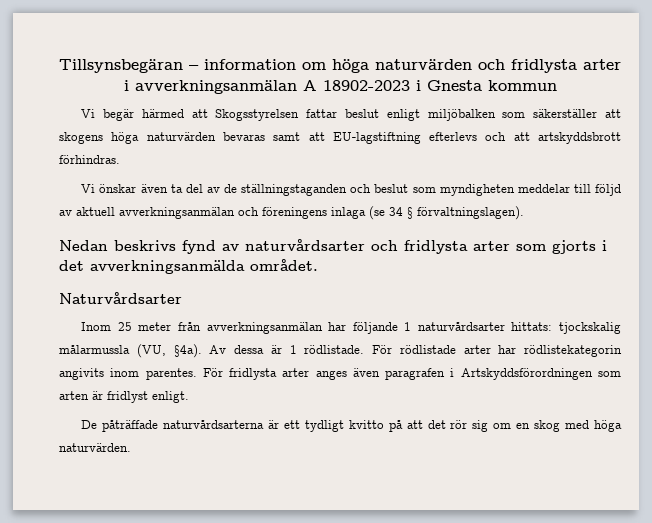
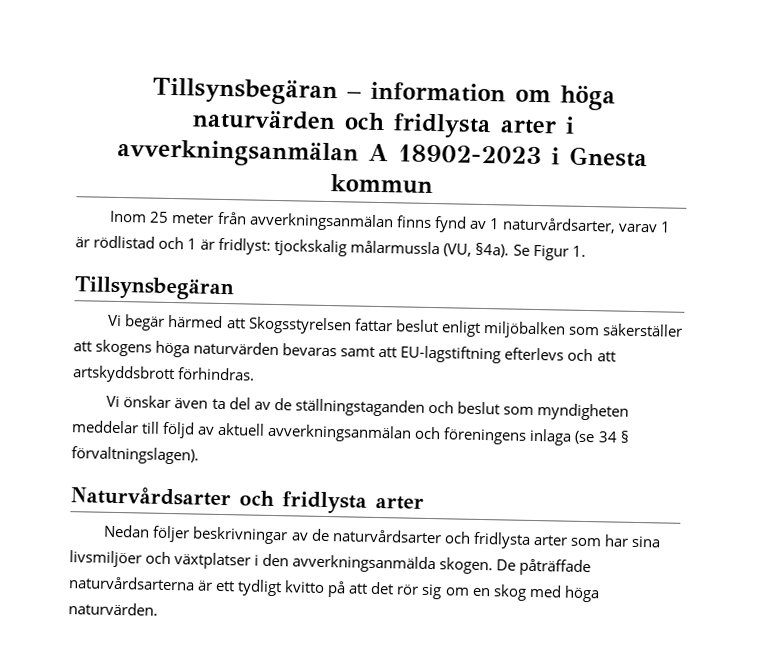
+ Inom 25 meter från avverkningsanmälan finns fynd av 1 naturvårdsarter, varav 1 är rödlistad och 1 är fridlyst: tjockskalig målarmussla (VU, §4a). Se Figur 1.
+ Tillsynsbegäran
- Nedan beskrivs fynd av naturvårdsarter och fridlysta arter som gjorts i det avverkningsanmälda området.
- Naturvårdsarter
- Inom 25 meter från avverkningsanmälan har följande 1 naturvårdsarter hittats: tjockskalig målarmussla (VU, §4a). Av dessa är 1 rödlistade. För rödlistade arter har rödlistekategorin angivits inom parentes. För fridlysta arter anges även paragrafen i Artskyddsförordningen som arten är fridlyst enligt.
- De påträffade naturvårdsarterna är ett tydligt kvitto på att det rör sig om en skog med höga naturvärden.
+ Naturvårdsarter och fridlysta arter
+ Nedan följer beskrivningar av de naturvårdsarter och fridlysta arter som har sina livsmiljöer och växtplatser i den avverkningsanmälda skogen. De påträffade naturvårdsarterna är ett tydligt kvitto på att det rör sig om en skog med höga naturvärden.

